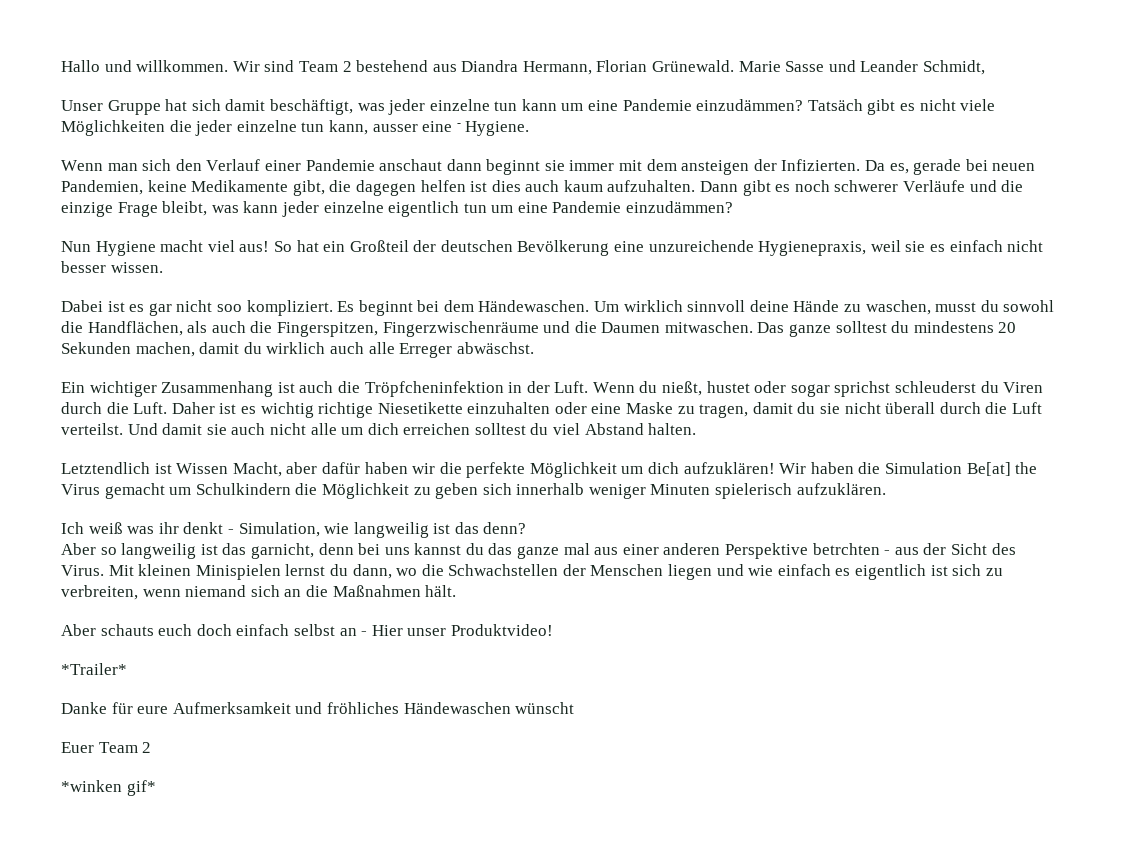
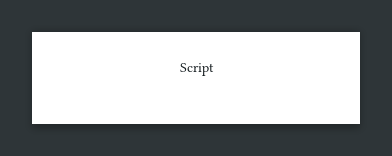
- Hallo und willkommen. Wir sind Team 2 bestehend aus Diandra Hermann, Florian Grünewald. Marie Sasse und Leander Schmidt,
- Unser Gruppe hat sich damit beschäftigt, was jeder einzelne tun kann um eine Pandemie einzudämmen? Tatsäch gibt es nicht viele Möglichkeiten die jeder einzelne tun kann, ausser eine - Hygiene.
- Wenn man sich den Verlauf einer Pandemie anschaut dann beginnt sie immer mit dem ansteigen der Infizierten. Da es, gerade bei neuen Pandemien, keine Medikamente gibt, die dagegen helfen ist dies auch kaum aufzuhalten. Dann gibt es noch schwerer Verläufe und die einzige Frage bleibt, was kann jeder einzelne eigentlich tun um eine Pandemie einzudämmen?
- Nun Hygiene macht viel aus! So hat ein Großteil der deutschen Bevölkerung eine unzureichende Hygienepraxis, weil sie es einfach nicht besser wissen.
- Dabei ist es gar nicht soo kompliziert. Es beginnt bei dem Händewaschen. Um wirklich sinnvoll deine Hände zu waschen, musst du sowohl die Handflächen, als auch die Fingerspitzen, Fingerzwischenräume und die Daumen mitwaschen. Das ganze solltest du mindestens 20 Sekunden machen, damit du wirklich auch alle Erreger abwäschst.
- Ein wichtiger Zusammenhang ist auch die Tröpfcheninfektion in der Luft. Wenn du nießt, hustet oder sogar sprichst schleuderst du Viren durch die Luft. Daher ist es wichtig richtige Niesetikette einzuhalten oder eine Maske zu tragen, damit du sie nicht überall durch die Luft verteilst. Und damit sie auch nicht alle um dich erreichen solltest du viel Abstand halten.
- Letztendlich ist Wissen Macht, aber dafür haben wir die perfekte Möglichkeit um dich aufzuklären! Wir haben die Simulation Be[at] the Virus gemacht um Schulkindern die Möglichkeit zu geben sich innerhalb weniger Minuten spielerisch aufzuklären.
- Ich weiß was ihr denkt - Simulation, wie langweilig ist das denn?
- Aber so langweilig ist das garnicht, denn bei uns kannst du das ganze mal aus einer anderen Perspektive betrchten - aus der Sicht des Virus. Mit kleinen Minispielen lernst du dann, wo die Schwachstellen der Menschen liegen und wie einfach es eigentlich ist sich zu verbreiten, wenn niemand sich an die Maßnahmen hält.
- Aber schauts euch doch einfach selbst an - Hier unser Produktvideo!
- *Trailer*
- Danke für eure Aufmerksamkeit und fröhliches Händewaschen wünscht
- Euer Team 2
- *winken gif*
+ Script

